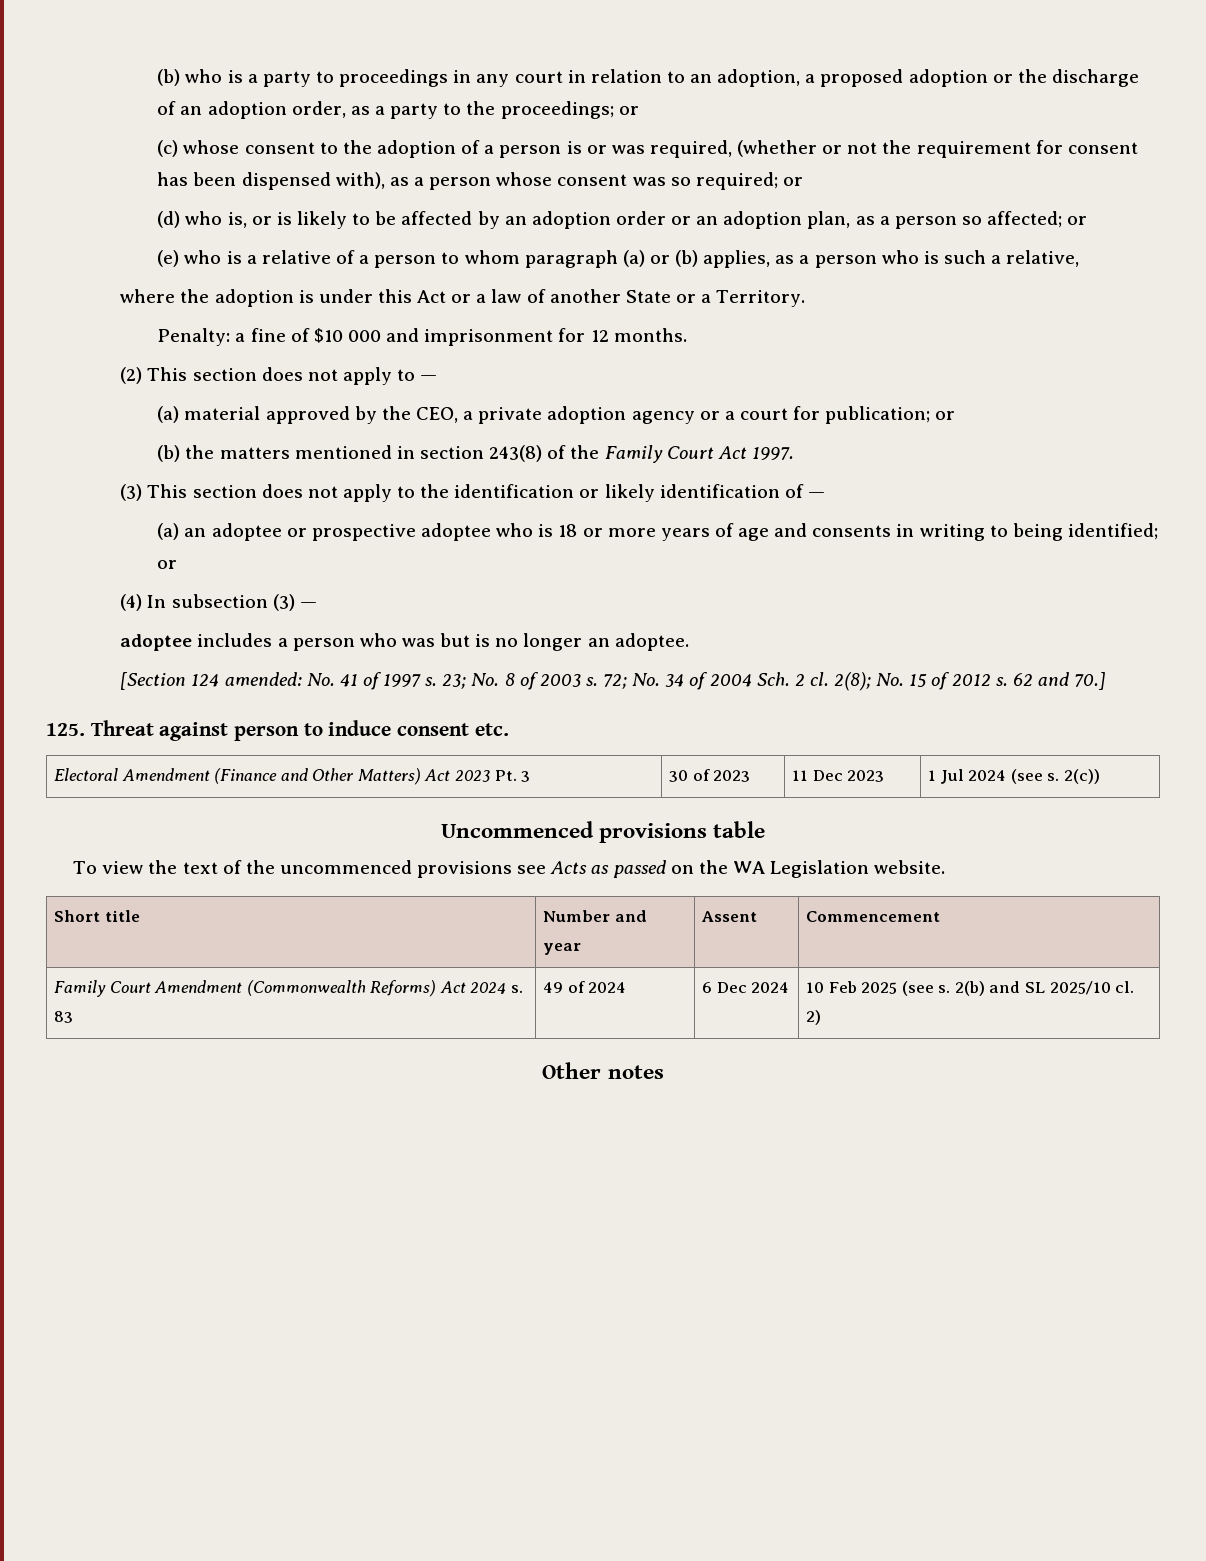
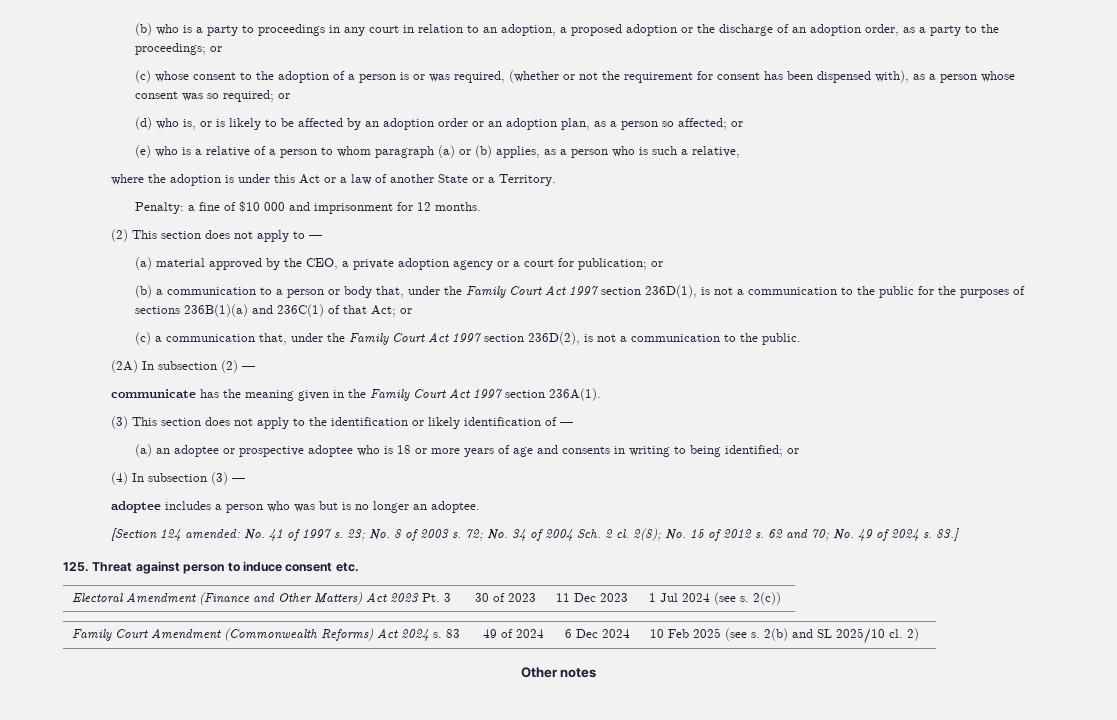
- (b) the matters mentioned in section 243(8) of the Family Court Act 1997.
+ (b) a communication to a person or body that, under the Family Court Act 1997 section 236D(1), is not a communication to the public for the purposes of sections 236B(1)(a) and 236C(1) of that Act; or
+ (c) a communication that, under the Family Court Act 1997 section 236D(2), is not a communication to the public.
+ (2A) In subsection (2) —
+ communicate has the meaning given in the Family Court Act 1997 section 236A(1).
- 62 and 70.]
+ 62 and 70; No. 49 of 2024 s. 83.]
- Uncommenced provisions table
- To view the text of the uncommenced provisions see Acts as passed on the WA Legislation website.
- Short title | Number and year | Assent | Commencement

